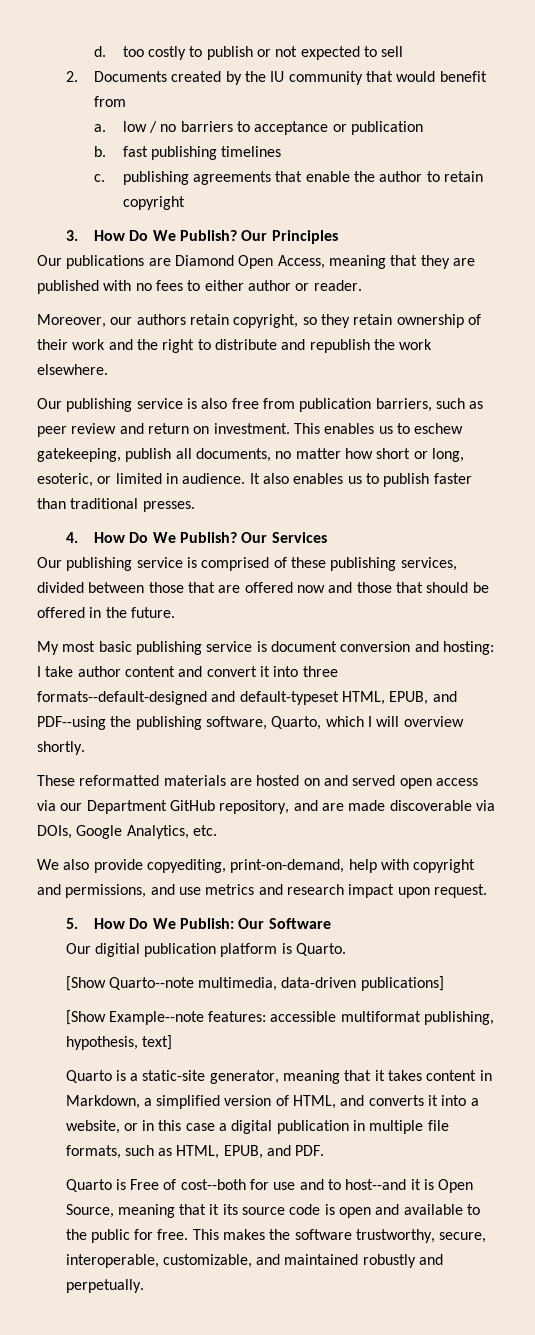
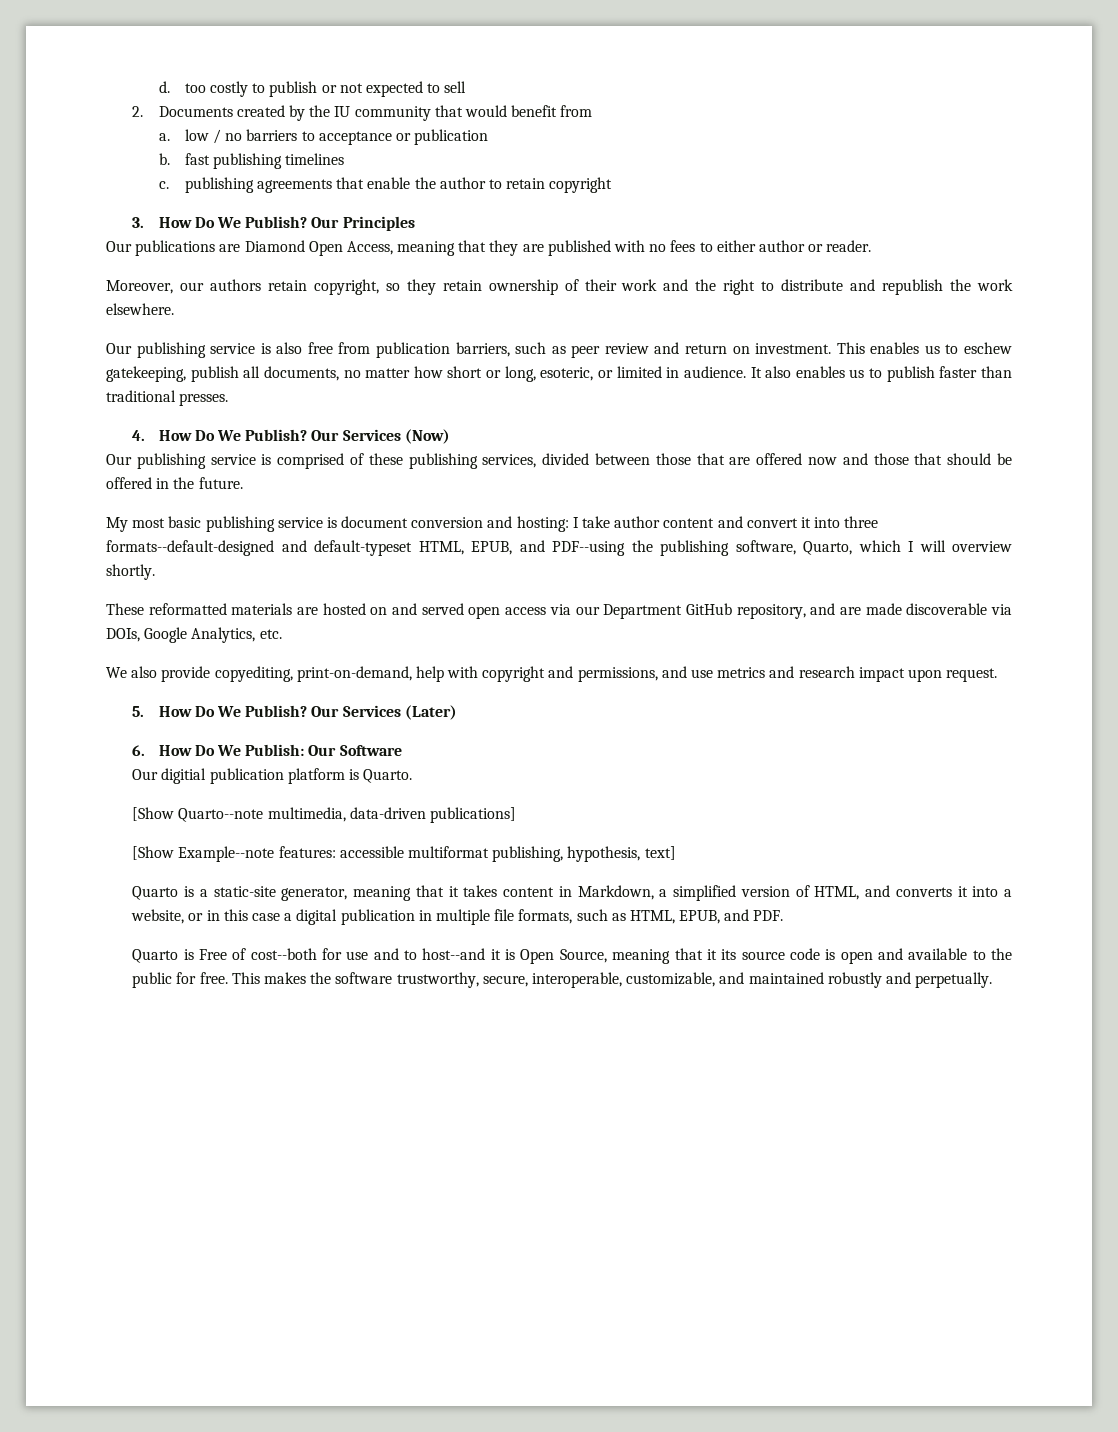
- Our Services
+ Our Services (Now)
- 5. How Do We Publish: Our Software
+ 5. How Do We Publish? Our Services (Later)
+ 6. How Do We Publish: Our Software

